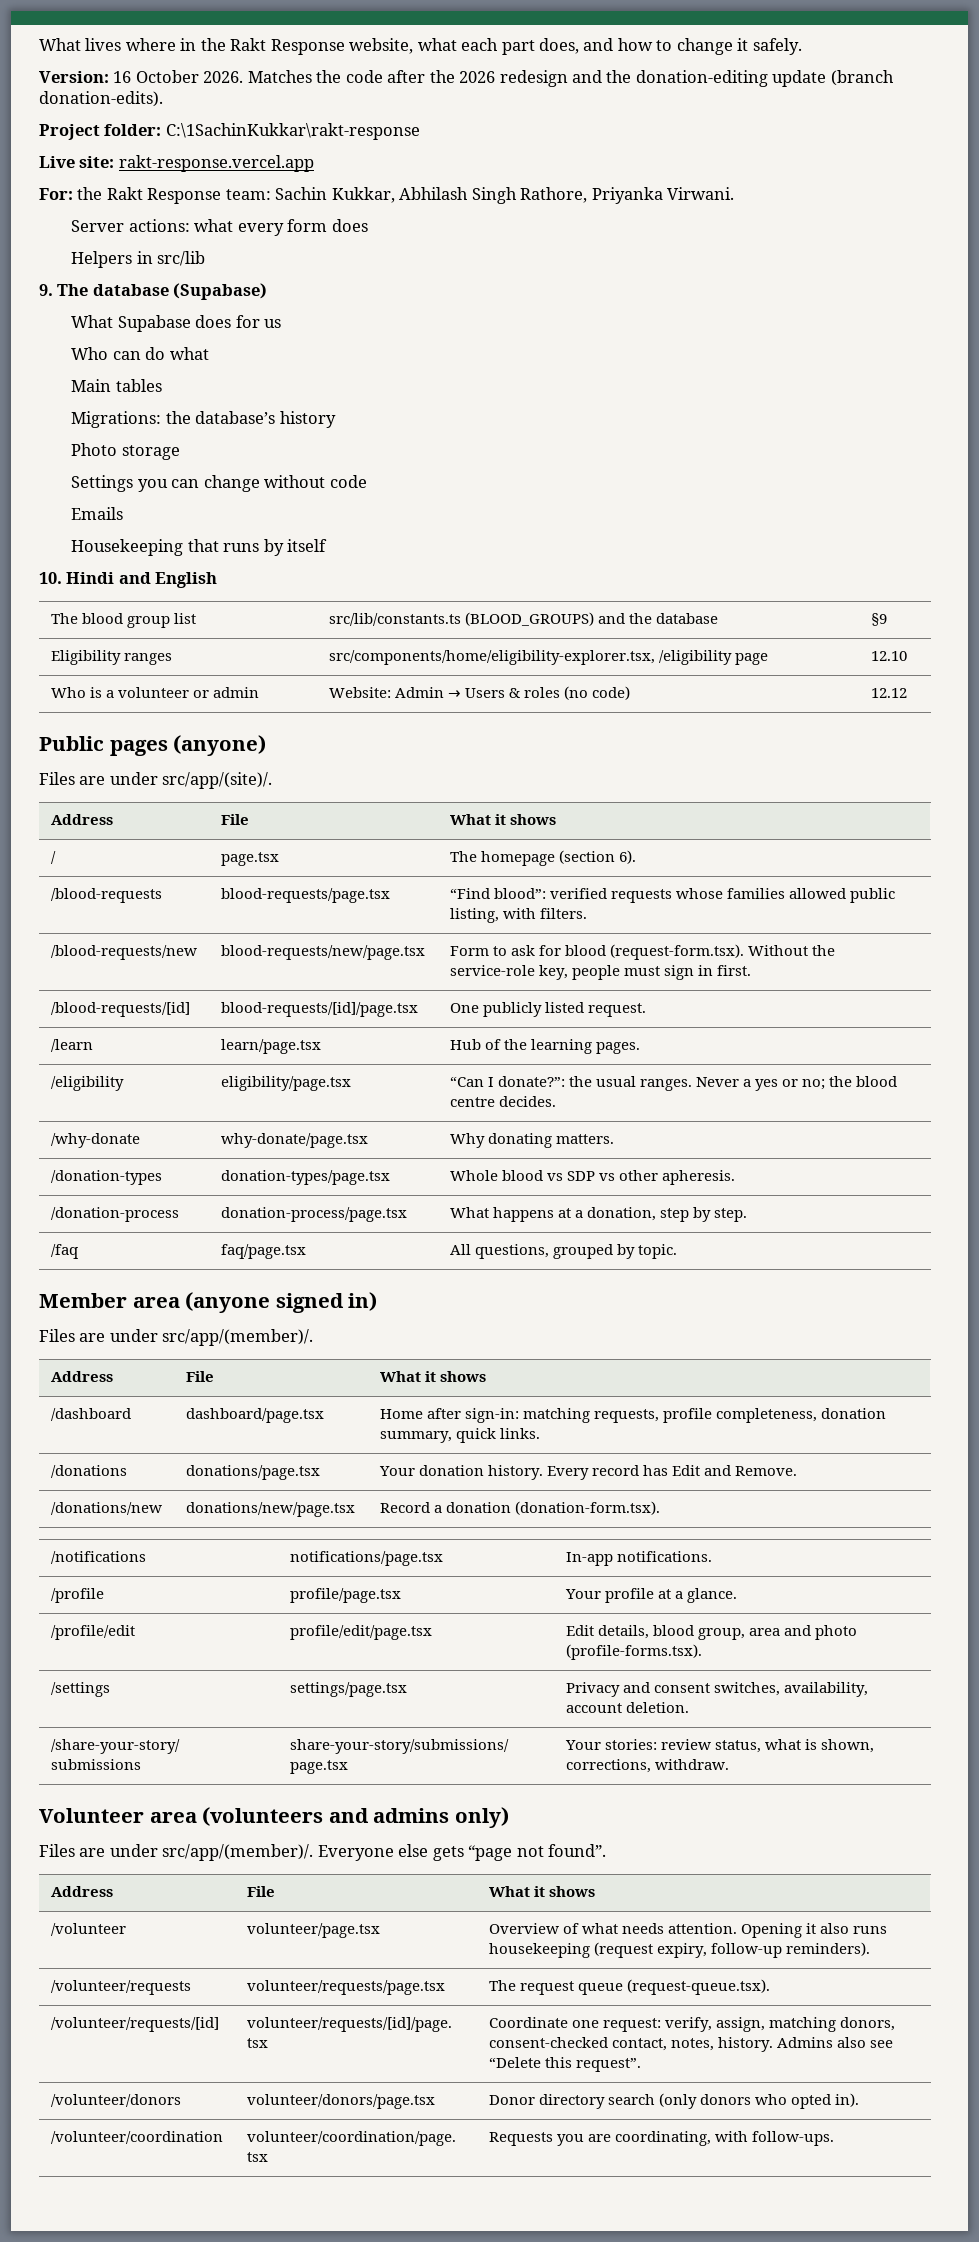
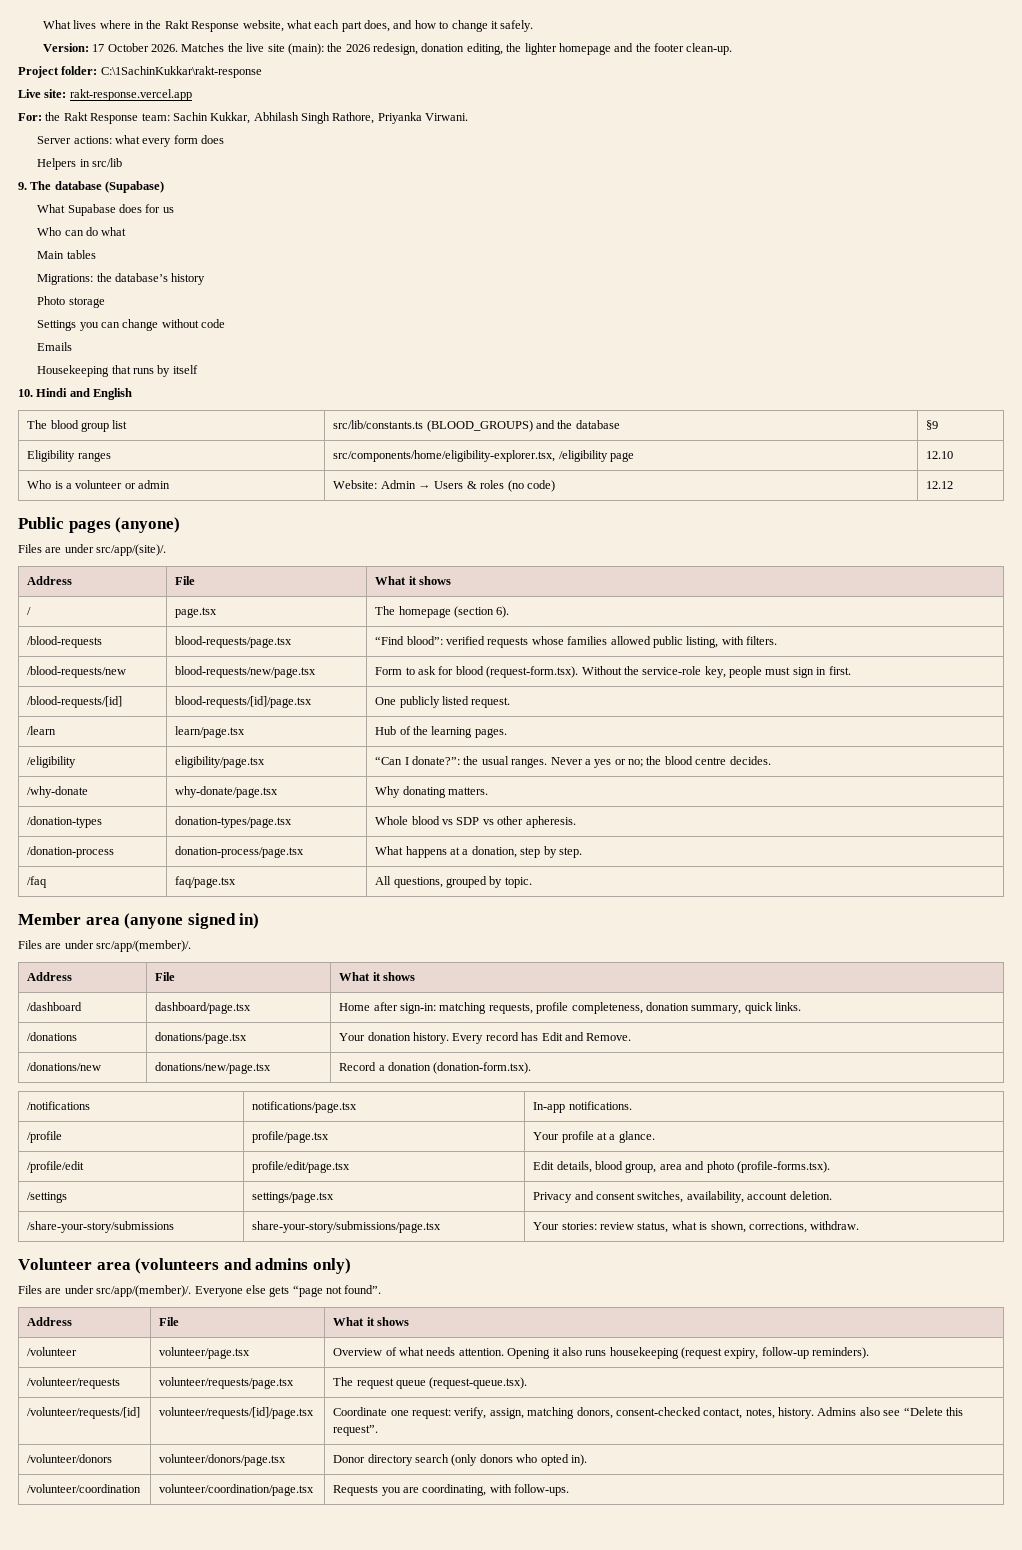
- Version: 16 October 2026.
+ Version: 17 October 2026.
- Matches the code after the 2026 redesign and the donation-editing update (branch donation-edits).
+ Matches the live site (main): the 2026 redesign, donation editing, the lighter homepage and the footer clean-up.

